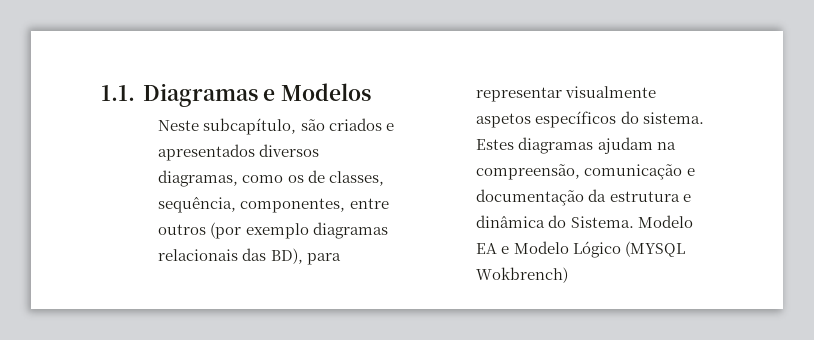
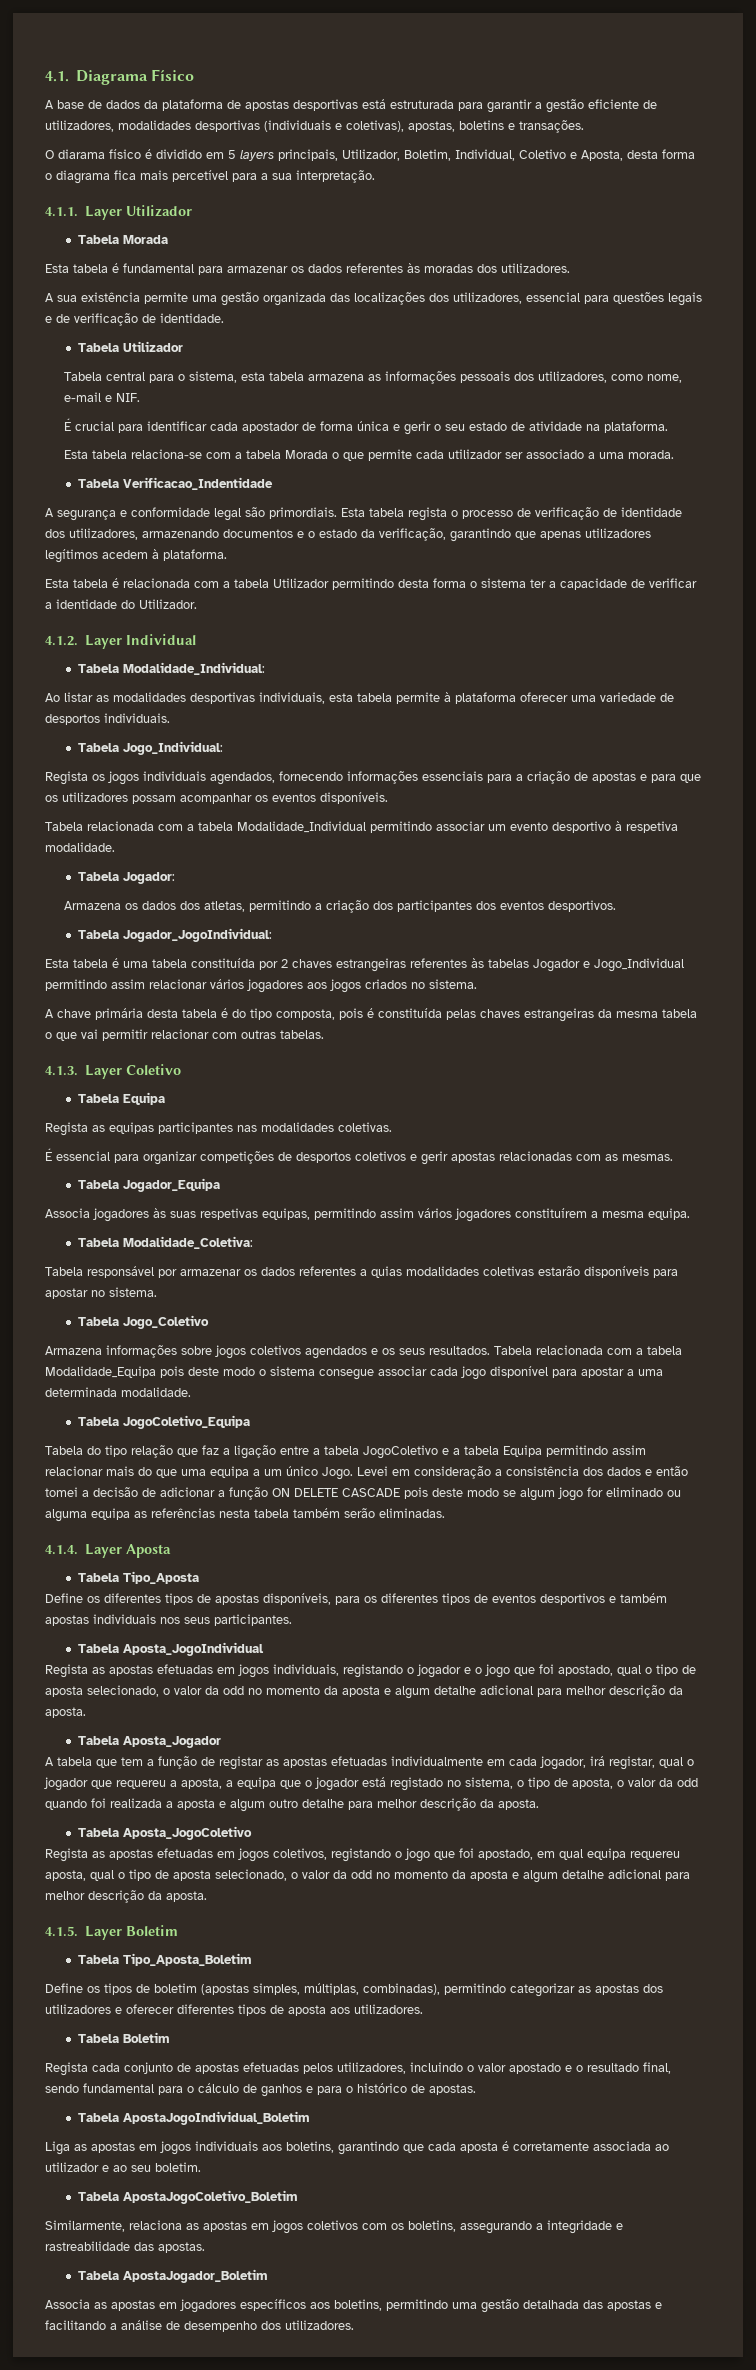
- 1.1. Diagramas e Modelos
- Neste subcapítulo, são criados e apresentados diversos diagramas, como os de classes, sequência, componentes, entre outros (por exemplo diagramas relacionais das BD), para representar visualmente aspetos específicos do sistema. Estes diagramas ajudam na compreensão, comunicação e documentação da estrutura e dinâmica do Sistema. Modelo EA e Modelo Lógico (MYSQL Wokbrench)
+ 4.1. Diagrama Físico
+ A base de dados da plataforma de apostas desportivas está estruturada para garantir a gestão eficiente de utilizadores, modalidades desportivas (individuais e coletivas), apostas, boletins e transações.
+ O diarama físico é dividido em 5 layers principais, Utilizador, Boletim, Individual, Coletivo e Aposta, desta forma o diagrama fica mais percetível para a sua interpretação.
+ 4.1.1. Layer Utilizador
+ Tabela Morada
+ Esta tabela é fundamental para armazenar os dados referentes às moradas dos utilizadores.
+ A sua existência permite uma gestão organizada das localizações dos utilizadores, essencial para questões legais e de verificação de identidade.
+ Tabela Utilizador
+ Tabela central para o sistema, esta tabela armazena as informações pessoais dos utilizadores, como nome, e-mail e NIF.
+ É crucial para identificar cada apostador de forma única e gerir o seu estado de atividade na plataforma.
+ Esta tabela relaciona-se com a tabela Morada o que permite cada utilizador ser associado a uma morada.
+ Tabela Verificacao_Indentidade
+ A segurança e conformidade legal são primordiais. Esta tabela regista o processo de verificação de identidade dos utilizadores, armazenando documentos e o estado da verificação, garantindo que apenas utilizadores legítimos acedem à plataforma.
+ Esta tabela é relacionada com a tabela Utilizador permitindo desta forma o sistema ter a capacidade de verificar a identidade do Utilizador.
+ 4.1.2. Layer Individual
+ Tabela Modalidade_Individual:
+ Ao listar as modalidades desportivas individuais, esta tabela permite à plataforma oferecer uma variedade de desportos individuais.
+ Tabela Jogo_Individual:
+ Regista os jogos individuais agendados, fornecendo informações essenciais para a criação de apostas e para que os utilizadores possam acompanhar os eventos disponíveis.
+ Tabela relacionada com a tabela Modalidade_Individual permitindo associar um evento desportivo à respetiva modalidade.
+ Tabela Jogador:
+ Armazena os dados dos atletas, permitindo a criação dos participantes dos eventos desportivos.
+ Tabela Jogador_JogoIndividual:
+ Esta tabela é uma tabela constituída por 2 chaves estrangeiras referentes às tabelas Jogador e Jogo_Individual permitindo assim relacionar vários jogadores aos jogos criados no sistema.
+ A chave primária desta tabela é do tipo composta, pois é constituída pelas chaves estrangeiras da mesma tabela o que vai permitir relacionar com outras tabelas.
+ 4.1.3. Layer Coletivo
+ Tabela Equipa
+ Regista as equipas participantes nas modalidades coletivas.
+ É essencial para organizar competições de desportos coletivos e gerir apostas relacionadas com as mesmas.
+ Tabela Jogador_Equipa
+ Associa jogadores às suas respetivas equipas, permitindo assim vários jogadores constituírem a mesma equipa.
+ Tabela Modalidade_Coletiva:
+ Tabela responsável por armazenar os dados referentes a quias modalidades coletivas estarão disponíveis para apostar no sistema.
+ Tabela Jogo_Coletivo
+ Armazena informações sobre jogos coletivos agendados e os seus resultados. Tabela relacionada com a tabela Modalidade_Equipa pois deste modo o sistema consegue associar cada jogo disponível para apostar a uma determinada modalidade.
+ Tabela JogoColetivo_Equipa
+ Tabela do tipo relação que faz a ligação entre a tabela JogoColetivo e a tabela Equipa permitindo assim relacionar mais do que uma equipa a um único Jogo. Levei em consideração a consistência dos dados e então tomei a decisão de adicionar a função ON DELETE CASCADE pois deste modo se algum jogo for eliminado ou alguma equipa as referências nesta tabela também serão eliminadas.
+ 4.1.4. Layer Aposta
+ Tabela Tipo_Aposta
+ Define os diferentes tipos de apostas disponíveis, para os diferentes tipos de eventos desportivos e também apostas individuais nos seus participantes.
+ Tabela Aposta_JogoIndividual
+ Regista as apostas efetuadas em jogos individuais, registando o jogador e o jogo que foi apostado, qual o tipo de aposta selecionado, o valor da odd no momento da aposta e algum detalhe adicional para melhor descrição da aposta.
+ Tabela Aposta_Jogador
+ A tabela que tem a função de registar as apostas efetuadas individualmente em cada jogador, irá registar, qual o jogador que requereu a aposta, a equipa que o jogador está registado no sistema, o tipo de aposta, o valor da odd quando foi realizada a aposta e algum outro detalhe para melhor descrição da aposta.
+ Tabela Aposta_JogoColetivo
+ Regista as apostas efetuadas em jogos coletivos, registando o jogo que foi apostado, em qual equipa requereu aposta, qual o tipo de aposta selecionado, o valor da odd no momento da aposta e algum detalhe adicional para melhor descrição da aposta.
+ 4.1.5. Layer Boletim
+ Tabela Tipo_Aposta_Boletim
+ Define os tipos de boletim (apostas simples, múltiplas, combinadas), permitindo categorizar as apostas dos utilizadores e oferecer diferentes tipos de aposta aos utilizadores.
+ Tabela Boletim
+ Regista cada conjunto de apostas efetuadas pelos utilizadores, incluindo o valor apostado e o resultado final, sendo fundamental para o cálculo de ganhos e para o histórico de apostas.
+ Tabela ApostaJogoIndividual_Boletim
+ Liga as apostas em jogos individuais aos boletins, garantindo que cada aposta é corretamente associada ao utilizador e ao seu boletim.
+ Tabela ApostaJogoColetivo_Boletim
+ Similarmente, relaciona as apostas em jogos coletivos com os boletins, assegurando a integridade e rastreabilidade das apostas.
+ Tabela ApostaJogador_Boletim
+ Associa as apostas em jogadores específicos aos boletins, permitindo uma gestão detalhada das apostas e facilitando a análise de desempenho dos utilizadores.

